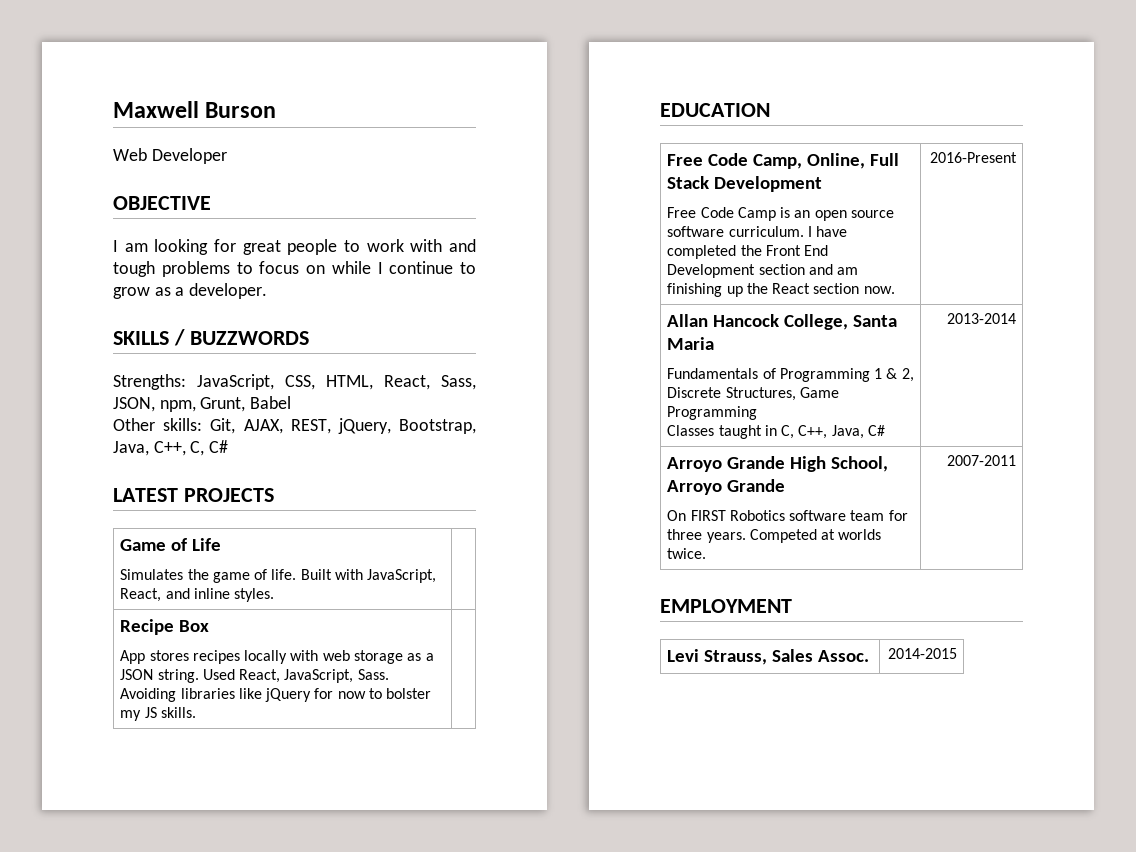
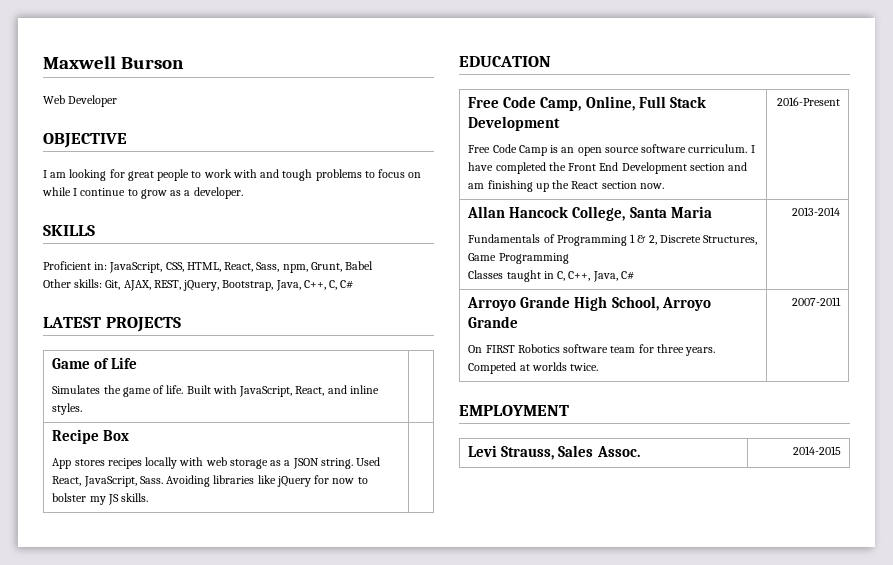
- SKILLS / BUZZWORDS
- Strengths: JavaScript, CSS, HTML, React, Sass, JSON, npm, Grunt, Babel
+ SKILLS
+ Proficient in: JavaScript, CSS, HTML, React, Sass, npm, Grunt, Babel

